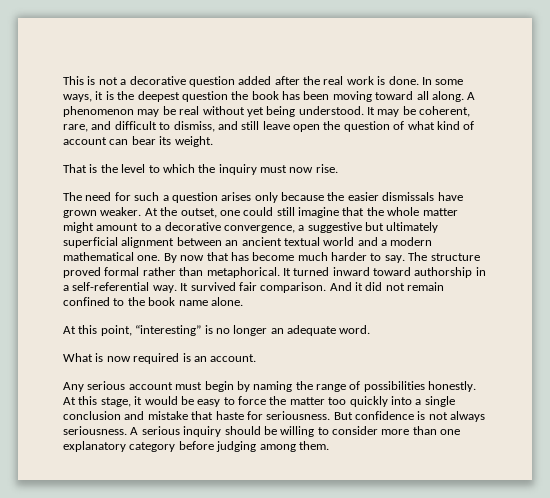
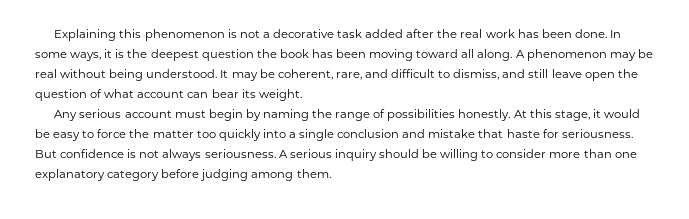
- This is not a decorative question added after the real work is done.
+ Explaining this phenomenon is not a decorative task added after the real work has been done.
- A phenomenon may be real without yet being understood.
+ A phenomenon may be real without being understood.
- It may be coherent, rare, and difficult to dismiss, and still leave open the question of what kind of account can bear its weight.
+ It may be coherent, rare, and difficult to dismiss, and still leave open the question of what account can bear its weight.
- That is the level to which the inquiry must now rise.
- The need for such a question arises only because the easier dismissals have grown weaker. At the outset, one could still imagine that the whole matter might amount to a decorative convergence, a suggestive but ultimately superficial alignment between an ancient textual world and a modern mathematical one. By now that has become much harder to say. The structure proved formal rather than metaphorical. It turned inward toward authorship in a self-referential way. It survived fair comparison. And it did not remain confined to the book name alone.
- At this point, “interesting” is no longer an adequate word.
- What is now required is an account.

